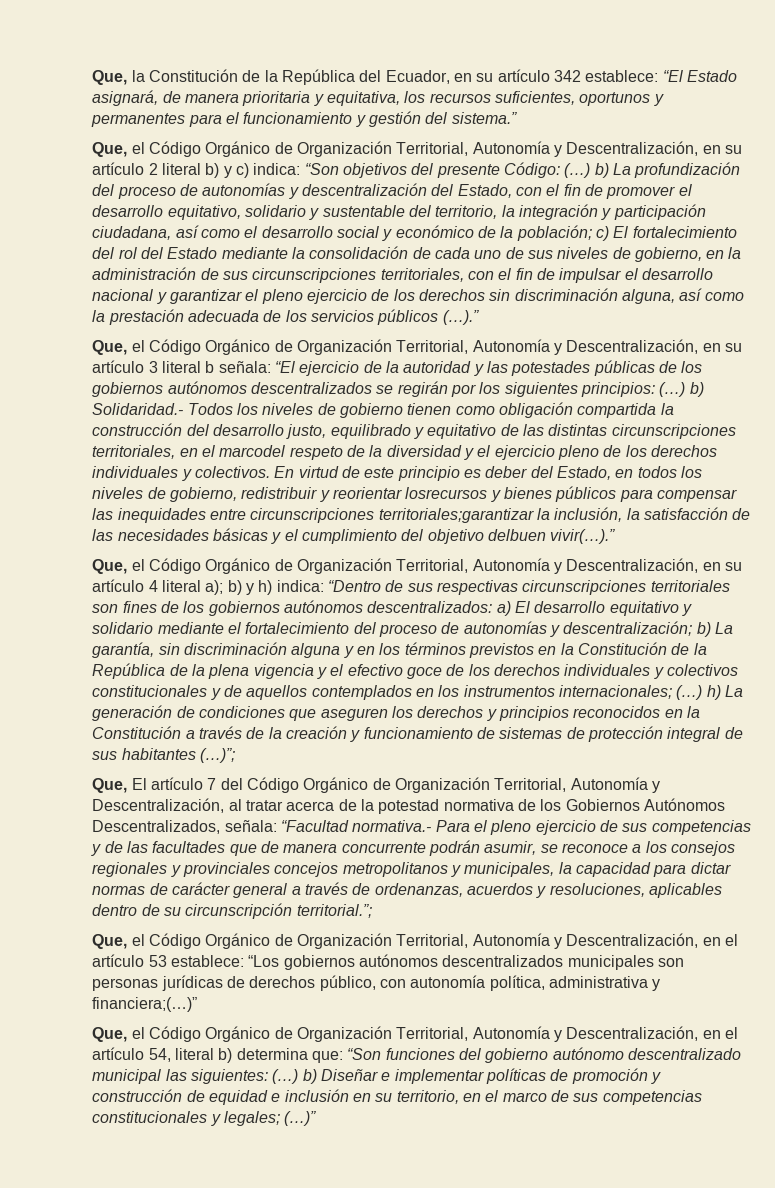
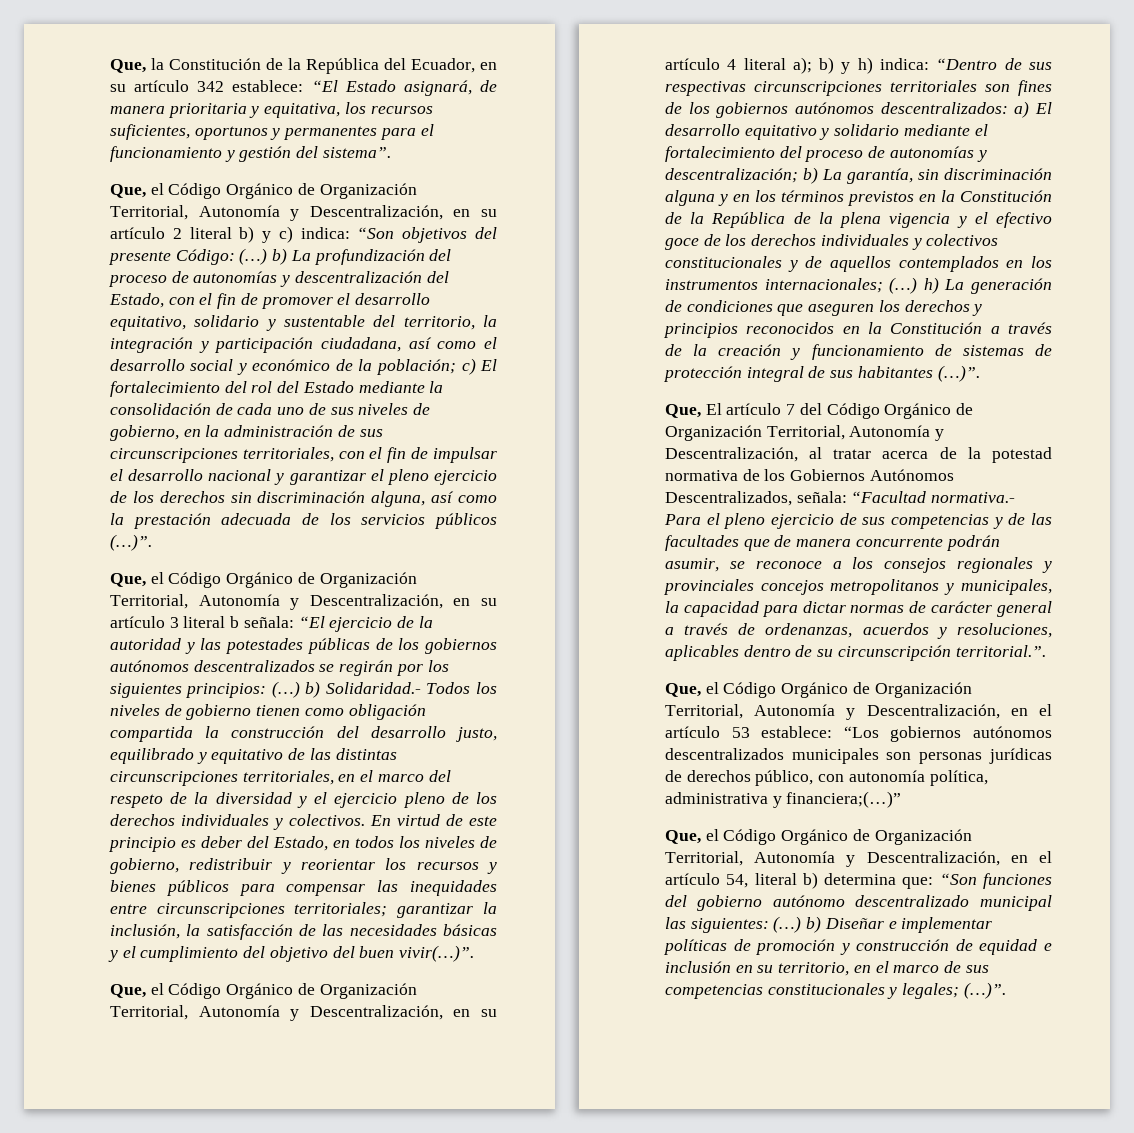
- Que, la Constitución de la República del Ecuador, en su artículo 342 establece: “El Estado asignará, de manera prioritaria y equitativa, los recursos suficientes, oportunos y permanentes para el funcionamiento y gestión del sistema.”
+ Que, la Constitución de la República del Ecuador, en su artículo 342 establece: “El Estado asignará, de manera prioritaria y equitativa, los recursos suficientes, oportunos y permanentes para el funcionamiento y gestión del sistema”.
- c) El fortalecimiento del rol del Estado mediante la consolidación de cada uno de sus niveles de gobierno, en la administración de sus circunscripciones territoriales, con el fin de impulsar el desarrollo nacional y garantizar el pleno ejercicio de los derechos sin discriminación alguna, así como la prestación adecuada de los servicios públicos (…).”
+ c) El fortalecimiento del rol del Estado mediante la consolidación de cada uno de sus niveles de gobierno, en la administración de sus circunscripciones territoriales, con el fin de impulsar el desarrollo nacional y garantizar el pleno ejercicio de los derechos sin discriminación alguna, así como la prestación adecuada de los servicios públicos (…)”.
- (…) b) Solidaridad.- Todos los niveles de gobierno tienen como obligación compartida la construcción del desarrollo justo, equilibrado y equitativo de las distintas circunscripciones territoriales, en el marcodel respeto de la diversidad y el ejercicio pleno de los derechos individuales y colectivos.
+ (…) b) Solidaridad.- Todos los niveles de gobierno tienen como obligación compartida la construcción del desarrollo justo, equilibrado y equitativo de las distintas circunscripciones territoriales, en el marco del respeto de la diversidad y el ejercicio pleno de los derechos individuales y colectivos.
- En virtud de este principio es deber del Estado, en todos los niveles de gobierno, redistribuir y reorientar losrecursos y bienes públicos para compensar las inequidades entre circunscripciones territoriales;garantizar la inclusión, la satisfacción de las necesidades básicas y el cumplimiento del objetivo delbuen vivir(…).”
+ En virtud de este principio es deber del Estado, en todos los niveles de gobierno, redistribuir y reorientar los recursos y bienes públicos para compensar las inequidades entre circunscripciones territoriales; garantizar la inclusión, la satisfacción de las necesidades básicas y el cumplimiento del objetivo del buen vivir(…)”.
- (…) h) La generación de condiciones que aseguren los derechos y principios reconocidos en la Constitución a través de la creación y funcionamiento de sistemas de protección integral de sus habitantes (…)”;
+ (…) h) La generación de condiciones que aseguren los derechos y principios reconocidos en la Constitución a través de la creación y funcionamiento de sistemas de protección integral de sus habitantes (…)”.
- “Facultad normativa.- Para el pleno ejercicio de sus competencias y de las facultades que de manera concurrente podrán asumir, se reconoce a los consejos regionales y provinciales concejos metropolitanos y municipales, la capacidad para dictar normas de carácter general a través de ordenanzas, acuerdos y resoluciones, aplicables dentro de su circunscripción territorial.”;
+ “Facultad normativa.- Para el pleno ejercicio de sus competencias y de las facultades que de manera concurrente podrán asumir, se reconoce a los consejos regionales y provinciales concejos metropolitanos y municipales, la capacidad para dictar normas de carácter general a través de ordenanzas, acuerdos y resoluciones, aplicables dentro de su circunscripción territorial.”.
- Que, el Código Orgánico de Organización Territorial, Autonomía y Descentralización, en el artículo 54, literal b) determina que: “Son funciones del gobierno autónomo descentralizado municipal las siguientes: (…) b) Diseñar e implementar políticas de promoción y construcción de equidad e inclusión en su territorio, en el marco de sus competencias constitucionales y legales; (…)”
+ Que, el Código Orgánico de Organización Territorial, Autonomía y Descentralización, en el artículo 54, literal b) determina que: “Son funciones del gobierno autónomo descentralizado municipal las siguientes: (…) b) Diseñar e implementar políticas de promoción y construcción de equidad e inclusión en su territorio, en el marco de sus competencias constitucionales y legales; (…)”.

